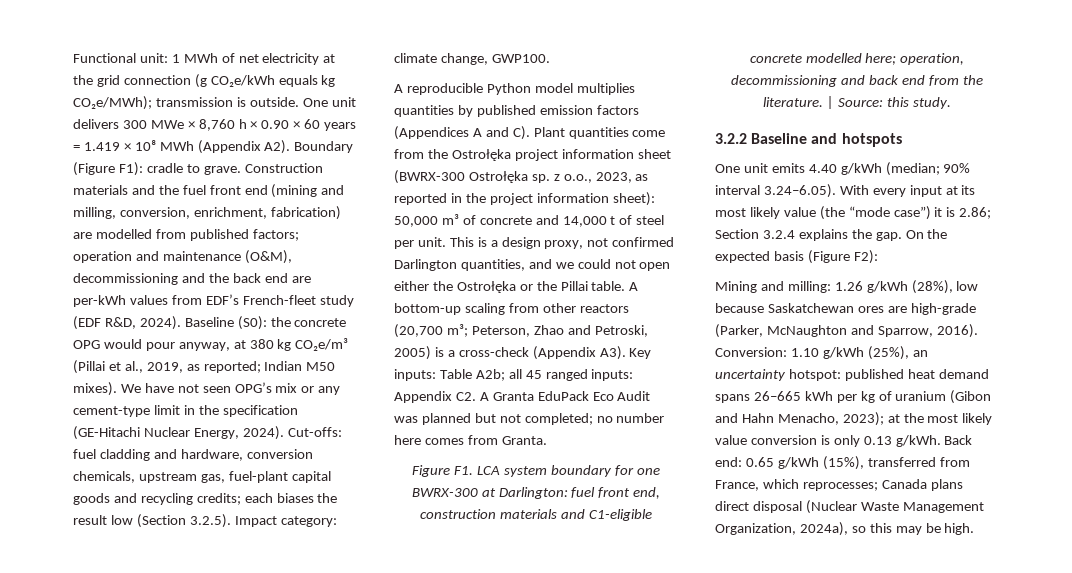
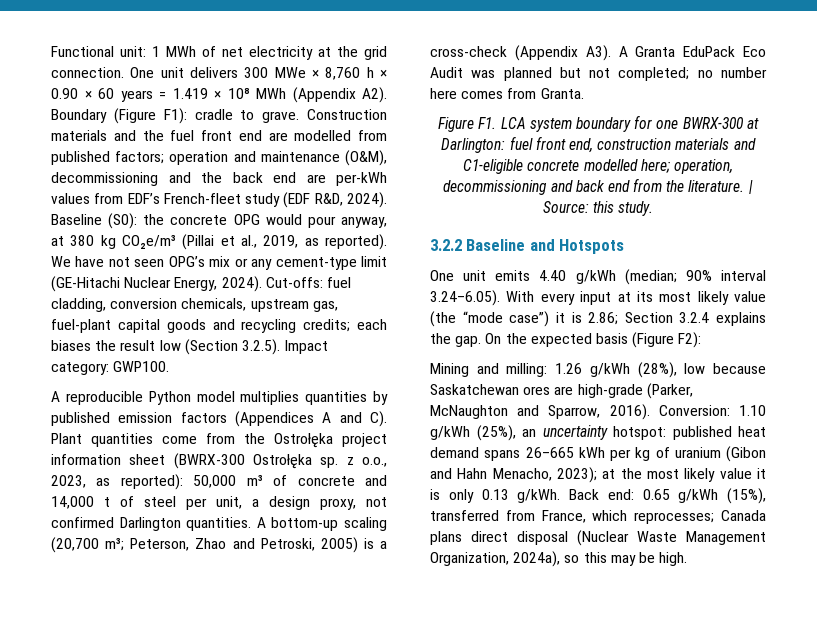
- Functional unit: 1 MWh of net electricity at the grid connection (g CO₂e/kWh equals kg CO₂e/MWh); transmission is outside.
+ Functional unit: 1 MWh of net electricity at the grid connection.
- Construction materials and the fuel front end (mining and milling, conversion, enrichment, fabrication) are modelled from published factors; operation and maintenance (O&M), decommissioning and the back end are per-kWh values from EDF’s French-fleet study (EDF R&D, 2024).
+ Construction materials and the fuel front end are modelled from published factors; operation and maintenance (O&M), decommissioning and the back end are per-kWh values from EDF’s French-fleet study (EDF R&D, 2024).
- Baseline (S0): the concrete OPG would pour anyway, at 380 kg CO₂e/m³ (Pillai et al., 2019, as reported; Indian M50 mixes).
+ Baseline (S0): the concrete OPG would pour anyway, at 380 kg CO₂e/m³ (Pillai et al., 2019, as reported).
- We have not seen OPG’s mix or any cement-type limit in the specification (GE-Hitachi Nuclear Energy, 2024).
+ We have not seen OPG’s mix or any cement-type limit (GE-Hitachi Nuclear Energy, 2024).
- Cut-offs: fuel cladding and hardware, conversion chemicals, upstream gas, fuel-plant capital goods and recycling credits; each biases the result low (Section 3.2.5). Impact category: climate change, GWP100.
+ Cut-offs: fuel cladding, conversion chemicals, upstream gas, fuel-plant capital goods and recycling credits; each biases the result low (Section 3.2.5). Impact category: GWP100.
- A reproducible Python model multiplies quantities by published emission factors (Appendices A and C). Plant quantities come from the Ostrołęka project information sheet (BWRX-300 Ostrołęka sp. z o.o., 2023, as reported in the project information sheet):
+ A reproducible Python model multiplies quantities by published emission factors (Appendices A and C). Plant quantities come from the Ostrołęka project information sheet (BWRX-300 Ostrołęka sp. z o.o., 2023, as reported):
- 50,000 m³ of concrete and 14,000 t of steel per unit. This is a design proxy, not confirmed Darlington quantities, and we could not open either the Ostrołęka or the Pillai table. A bottom-up scaling from other reactors (20,700 m³;
+ 50,000 m³ of concrete and 14,000 t of steel per unit, a design proxy, not confirmed Darlington quantities. A bottom-up scaling (20,700 m³;
- Peterson, Zhao and Petroski, 2005) is a cross-check (Appendix A3). Key inputs: Table A2b; all 45 ranged inputs: Appendix C2. A Granta EduPack Eco Audit was planned but not completed;
+ Peterson, Zhao and Petroski, 2005) is a cross-check (Appendix A3). A Granta EduPack Eco Audit was planned but not completed;
- 3.2.2 Baseline and hotspots
+ 3.2.2 Baseline and Hotspots
- Conversion: 1.10 g/kWh (25%), an uncertainty hotspot: published heat demand spans 26–665 kWh per kg of uranium (Gibon and Hahn Menacho, 2023); at the most likely value conversion is only 0.13 g/kWh.
+ Conversion: 1.10 g/kWh (25%), an uncertainty hotspot: published heat demand spans 26–665 kWh per kg of uranium (Gibon and Hahn Menacho, 2023); at the most likely value it is only 0.13 g/kWh.

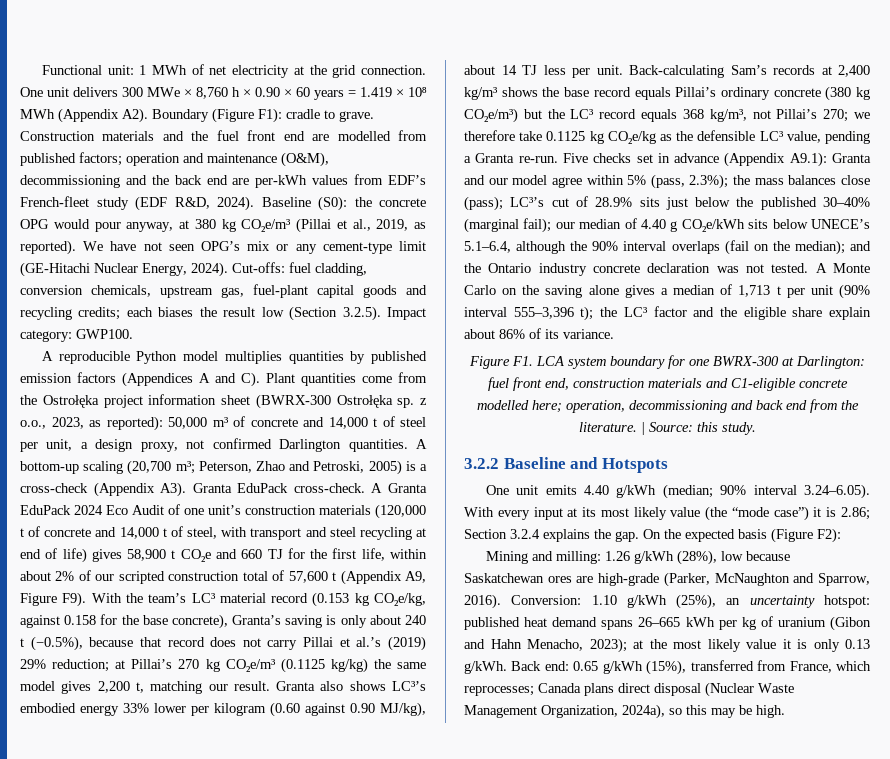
- A bottom-up scaling (20,700 m³; Peterson, Zhao and Petroski, 2005) is a cross-check (Appendix A3). A Granta EduPack Eco Audit was planned but not completed; no number here comes from Granta.
+ A bottom-up scaling (20,700 m³; Peterson, Zhao and Petroski, 2005) is a cross-check (Appendix A3). Granta EduPack cross-check. A Granta EduPack 2024 Eco Audit of one unit’s construction materials (120,000 t of concrete and 14,000 t of steel, with transport and steel recycling at end of life) gives 58,900 t CO₂e and 660 TJ for the first life, within about 2% of our scripted construction total of 57,600 t (Appendix A9, Figure F9). With the team’s LC³ material record (0.153 kg CO₂e/kg, against 0.158 for the base concrete), Granta’s saving is only about 240 t (−0.5%), because that record does not carry Pillai et al.’s (2019) 29% reduction; at Pillai’s 270 kg CO₂e/m³ (0.1125 kg/kg) the same model gives 2,200 t, matching our result. Granta also shows LC³’s embodied energy 33% lower per kilogram (0.60 against 0.90 MJ/kg), about 14 TJ less per unit. Back-calculating Sam’s records at 2,400 kg/m³ shows the base record equals Pillai’s ordinary concrete (380 kg CO₂e/m³) but the LC³ record equals 368 kg/m³, not Pillai’s 270; we therefore take 0.1125 kg CO₂e/kg as the defensible LC³ value, pending a Granta re-run. Five checks set in advance (Appendix A9.1): Granta and our model agree within 5% (pass, 2.3%); the mass balances close (pass); LC³’s cut of 28.9% sits just below the published 30–40% (marginal fail); our median of 4.40 g CO₂e/kWh sits below UNECE’s 5.1–6.4, although the 90% interval overlaps (fail on the median); and the Ontario industry concrete declaration was not tested. A Monte Carlo on the saving alone gives a median of 1,713 t per unit (90% interval 555–3,396 t); the LC³ factor and the eligible share explain about 86% of its variance.

